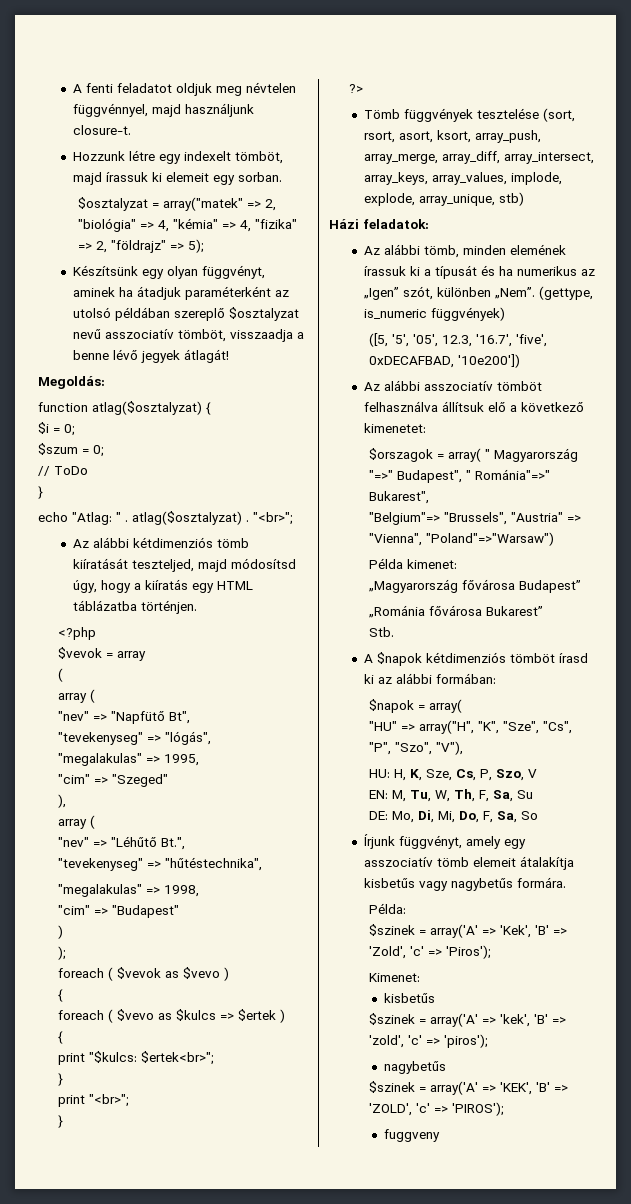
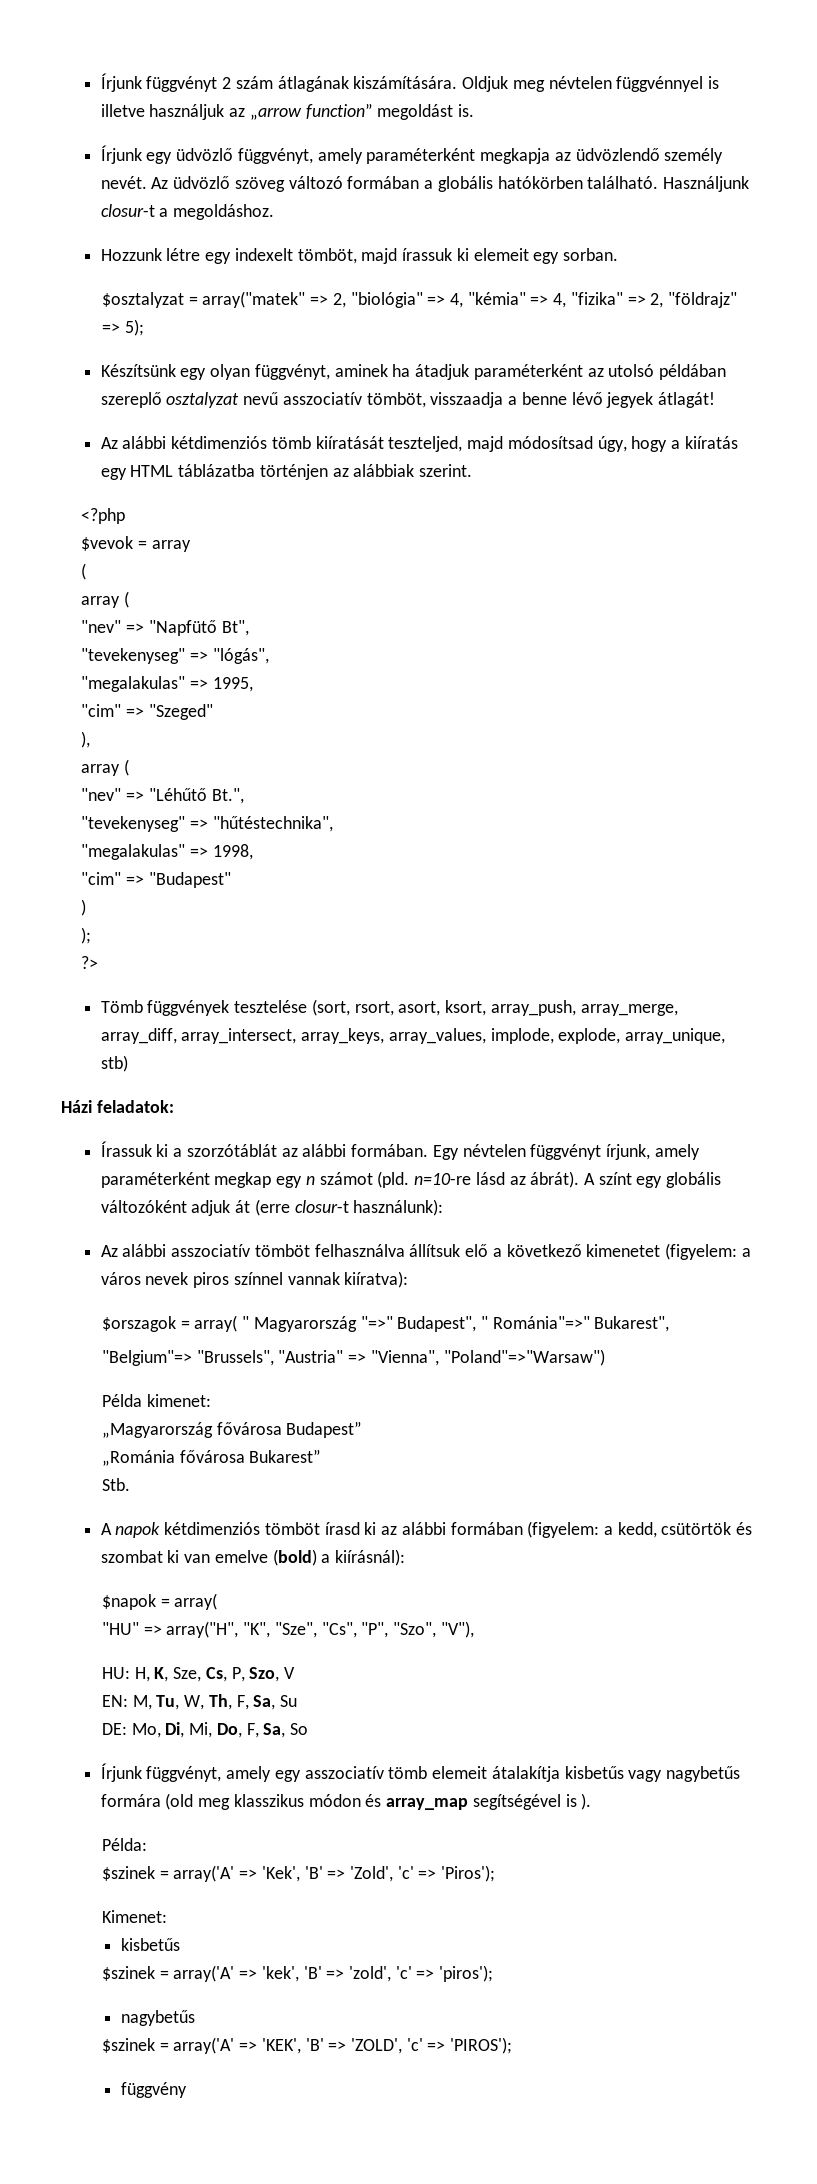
- A fenti feladatot oldjuk meg névtelen függvénnyel, majd használjunk closure-t.
+ Írjunk függvényt 2 szám átlagának kiszámítására. Oldjuk meg névtelen függvénnyel is illetve használjuk az „arrow function” megoldást is.
+ Írjunk egy üdvözlő függvényt, amely paraméterként megkapja az üdvözlendő személy nevét. Az üdvözlő szöveg változó formában a globális hatókörben található. Használjunk closur-t a megoldáshoz.
- Készítsünk egy olyan függvényt, aminek ha átadjuk paraméterként az utolsó példában szereplő $osztalyzat nevű asszociatív tömböt, visszaadja a benne lévő jegyek átlagát!
+ Készítsünk egy olyan függvényt, aminek ha átadjuk paraméterként az utolsó példában szereplő osztalyzat nevű asszociatív tömböt, visszaadja a benne lévő jegyek átlagát!
- Megoldás:
- function atlag($osztalyzat) {
- $i = 0;
- $szum = 0;
- // ToDo
- }
- echo "Atlag: " . atlag($osztalyzat) . "<br>";
- Az alábbi kétdimenziós tömb kiíratását teszteljed, majd módosítsd úgy, hogy a kiíratás egy HTML táblázatba történjen.
+ Az alábbi kétdimenziós tömb kiíratását teszteljed, majd módosítsad úgy, hogy a kiíratás egy HTML táblázatba történjen az alábbiak szerint.
- foreach ( $vevok as $vevo )
- {
- foreach ( $vevo as $kulcs => $ertek )
- {
- print "$kulcs: $ertek<br>";
- }
- print "<br>";
- }
- Az alábbi tömb, minden elemének írassuk ki a típusát és ha numerikus az „Igen” szót, különben „Nem”. (gettype, is_numeric függvények)
- ([5, '5', '05', 12.3, '16.7', 'five', 0xDECAFBAD, '10e200'])
+ Írassuk ki a szorzótáblát az alábbi formában. Egy névtelen függvényt írjunk, amely paraméterként megkap egy n számot (pld. n=10-re lásd az ábrát). A színt egy globális változóként adjuk át (erre closur-t használunk):
- Az alábbi asszociatív tömböt felhasználva állítsuk elő a következő kimenetet:
+ Az alábbi asszociatív tömböt felhasználva állítsuk elő a következő kimenetet (figyelem: a város nevek piros színnel vannak kiíratva):
- A $napok kétdimenziós tömböt írasd ki az alábbi formában:
+ A napok kétdimenziós tömböt írasd ki az alábbi formában (figyelem: a kedd, csütörtök és szombat ki van emelve (bold) a kiírásnál):
- Írjunk függvényt, amely egy asszociatív tömb elemeit átalakítja kisbetűs vagy nagybetűs formára.
+ Írjunk függvényt, amely egy asszociatív tömb elemeit átalakítja kisbetűs vagy nagybetűs formára (old meg klasszikus módon és array_map segítségével is ).
- fuggveny
+ függvény

